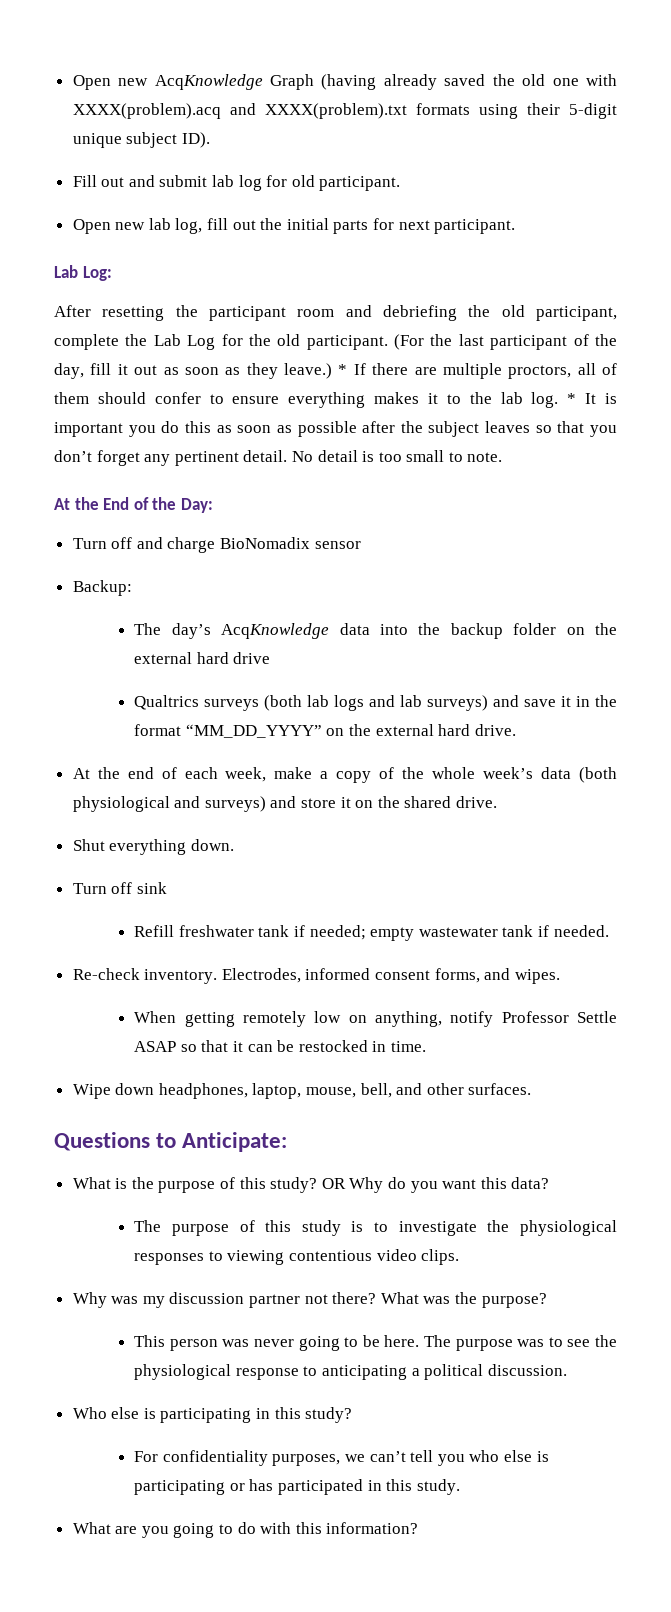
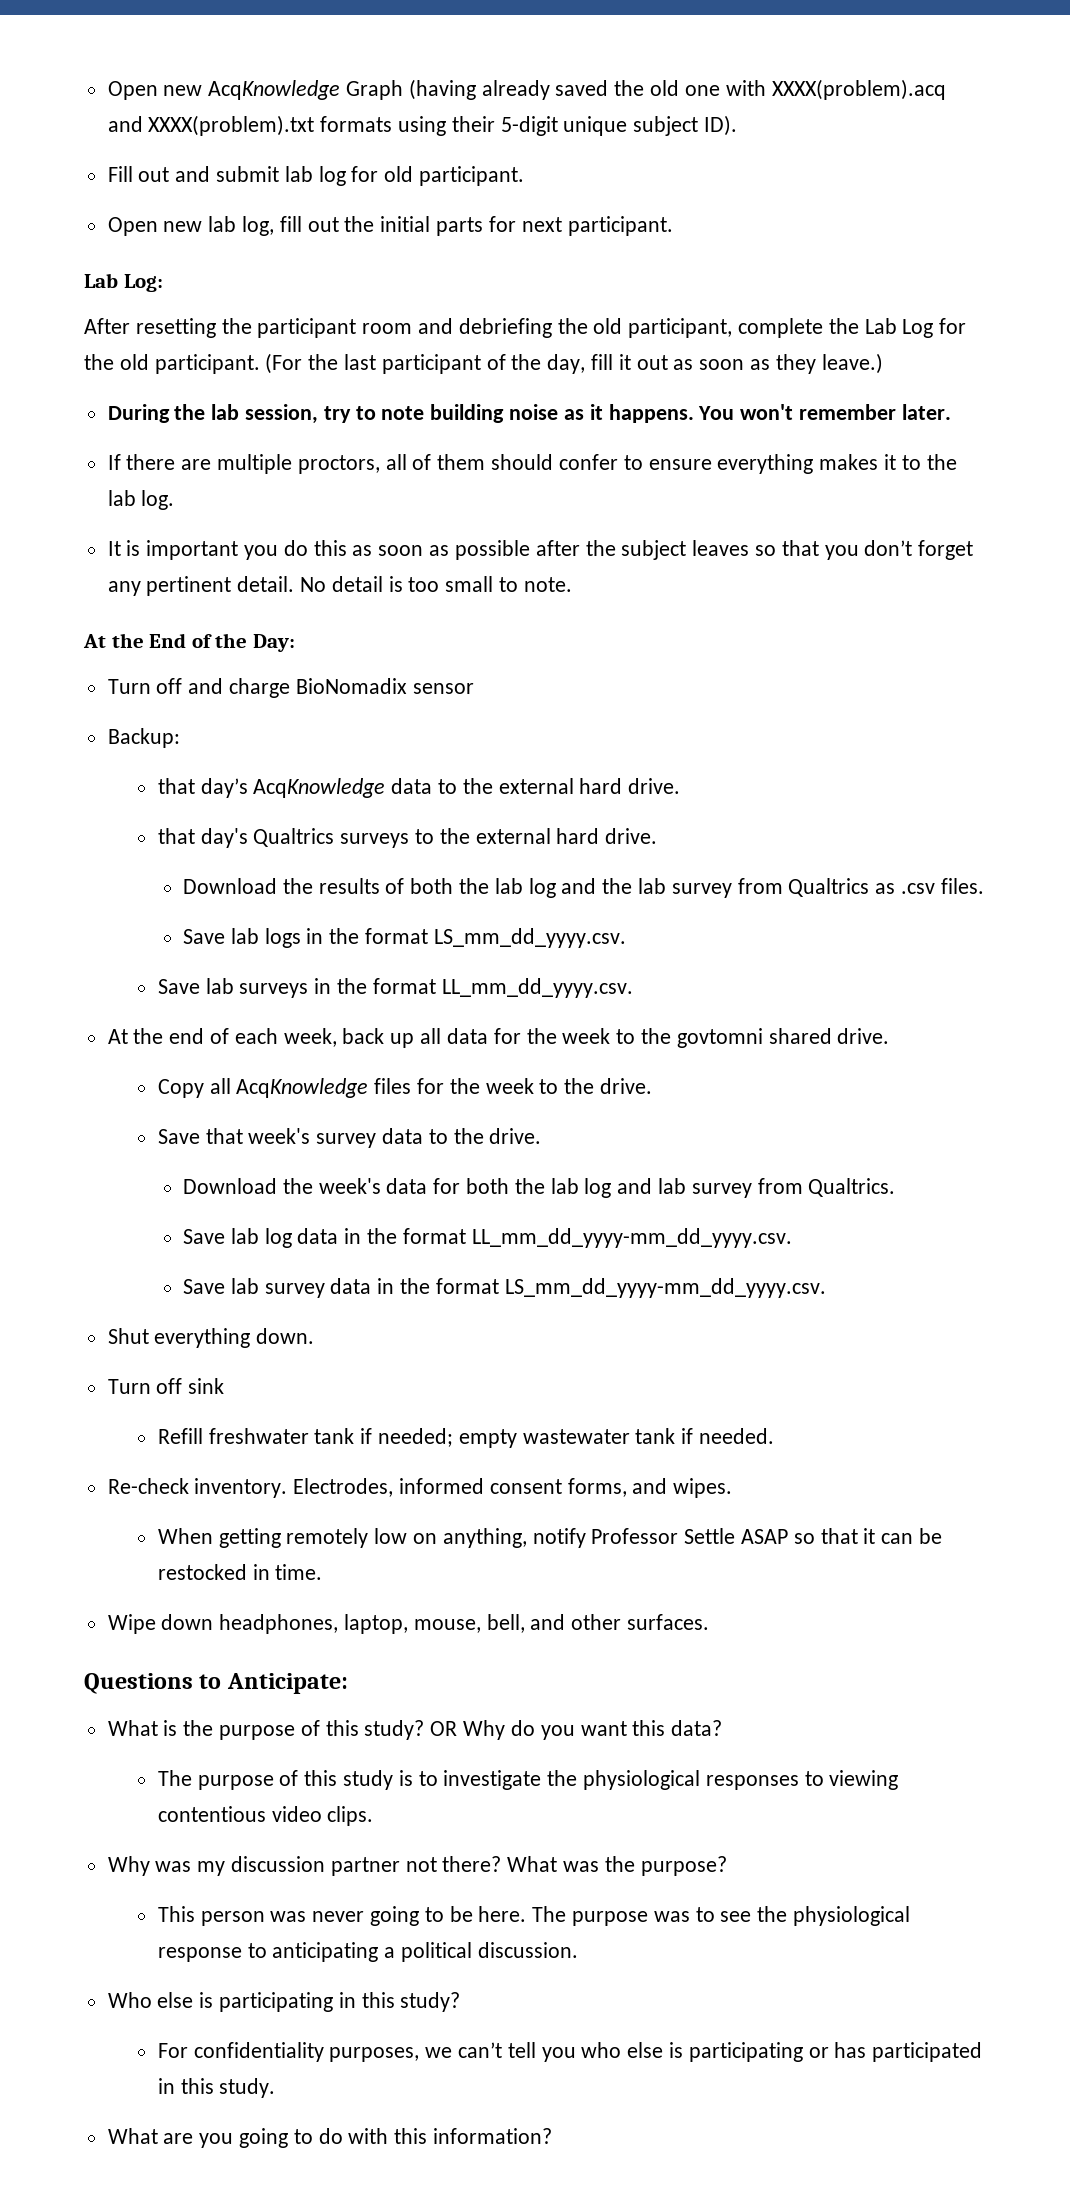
- (For the last participant of the day, fill it out as soon as they leave.) * If there are multiple proctors, all of them should confer to ensure everything makes it to the lab log. * It is important you do this as soon as possible after the subject leaves so that you don’t forget any pertinent detail.
+ (For the last participant of the day, fill it out as soon as they leave.)
+ During the lab session, try to note building noise as it happens. You won't remember later.
+ If there are multiple proctors, all of them should confer to ensure everything makes it to the lab log.
+ It is important you do this as soon as possible after the subject leaves so that you don’t forget any pertinent detail.
- The day’s AcqKnowledge data into the backup folder on the external hard drive
- Qualtrics surveys (both lab logs and lab surveys) and save it in the format “MM_DD_YYYY” on the external hard drive.
+ that day’s AcqKnowledge data to the external hard drive.
+ that day's Qualtrics surveys to the external hard drive.
+ Download the results of both the lab log and the lab survey from Qualtrics as .csv files.
+ Save lab logs in the format LS_mm_dd_yyyy.csv.
+ Save lab surveys in the format LL_mm_dd_yyyy.csv.
- At the end of each week, make a copy of the whole week’s data (both physiological and surveys) and store it on the shared drive.
+ At the end of each week, back up all data for the week to the govtomni shared drive.
+ Copy all AcqKnowledge files for the week to the drive.
+ Save that week's survey data to the drive.
+ Download the week's data for both the lab log and lab survey from Qualtrics.
+ Save lab log data in the format LL_mm_dd_yyyy-mm_dd_yyyy.csv.
+ Save lab survey data in the format LS_mm_dd_yyyy-mm_dd_yyyy.csv.

